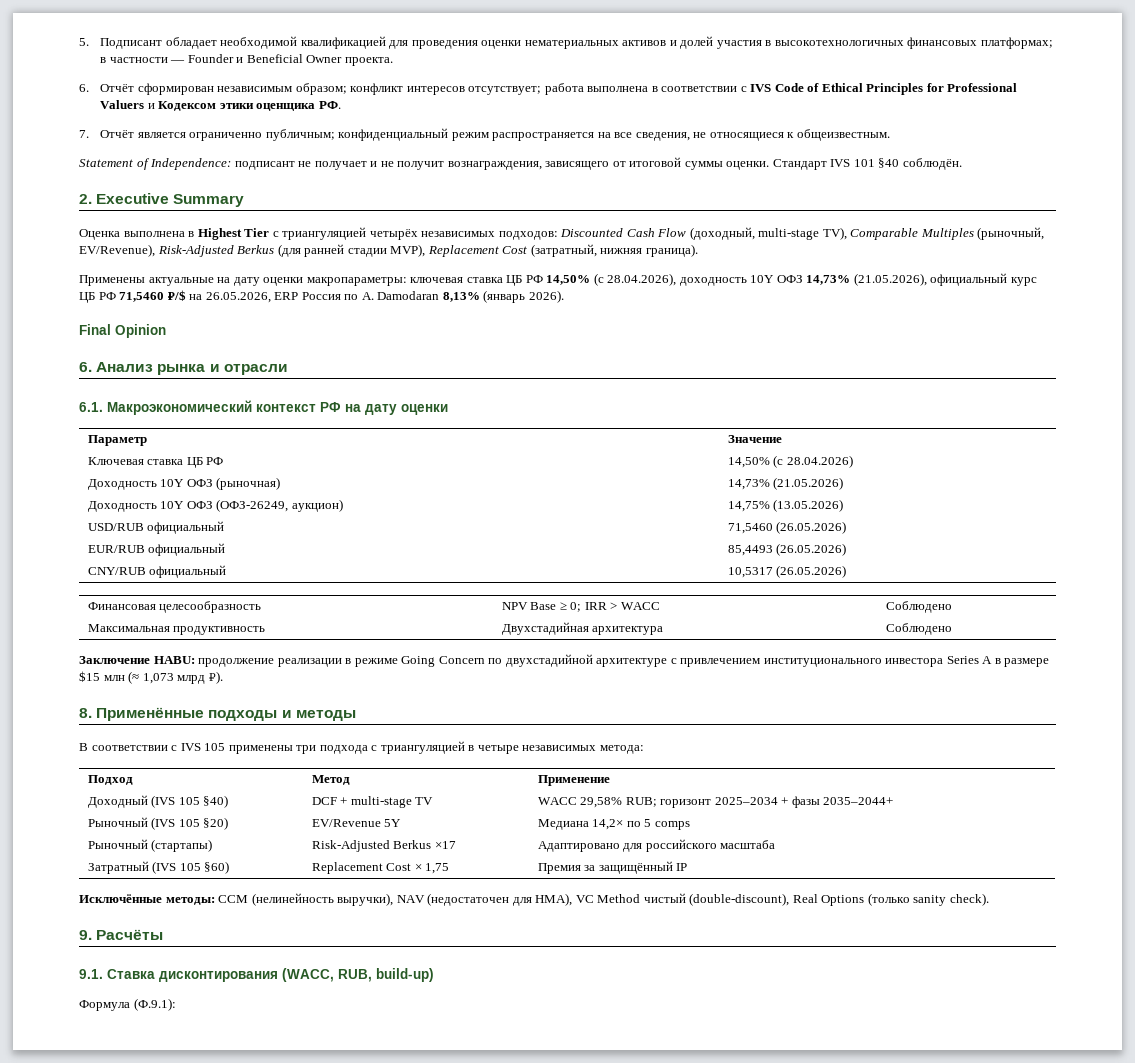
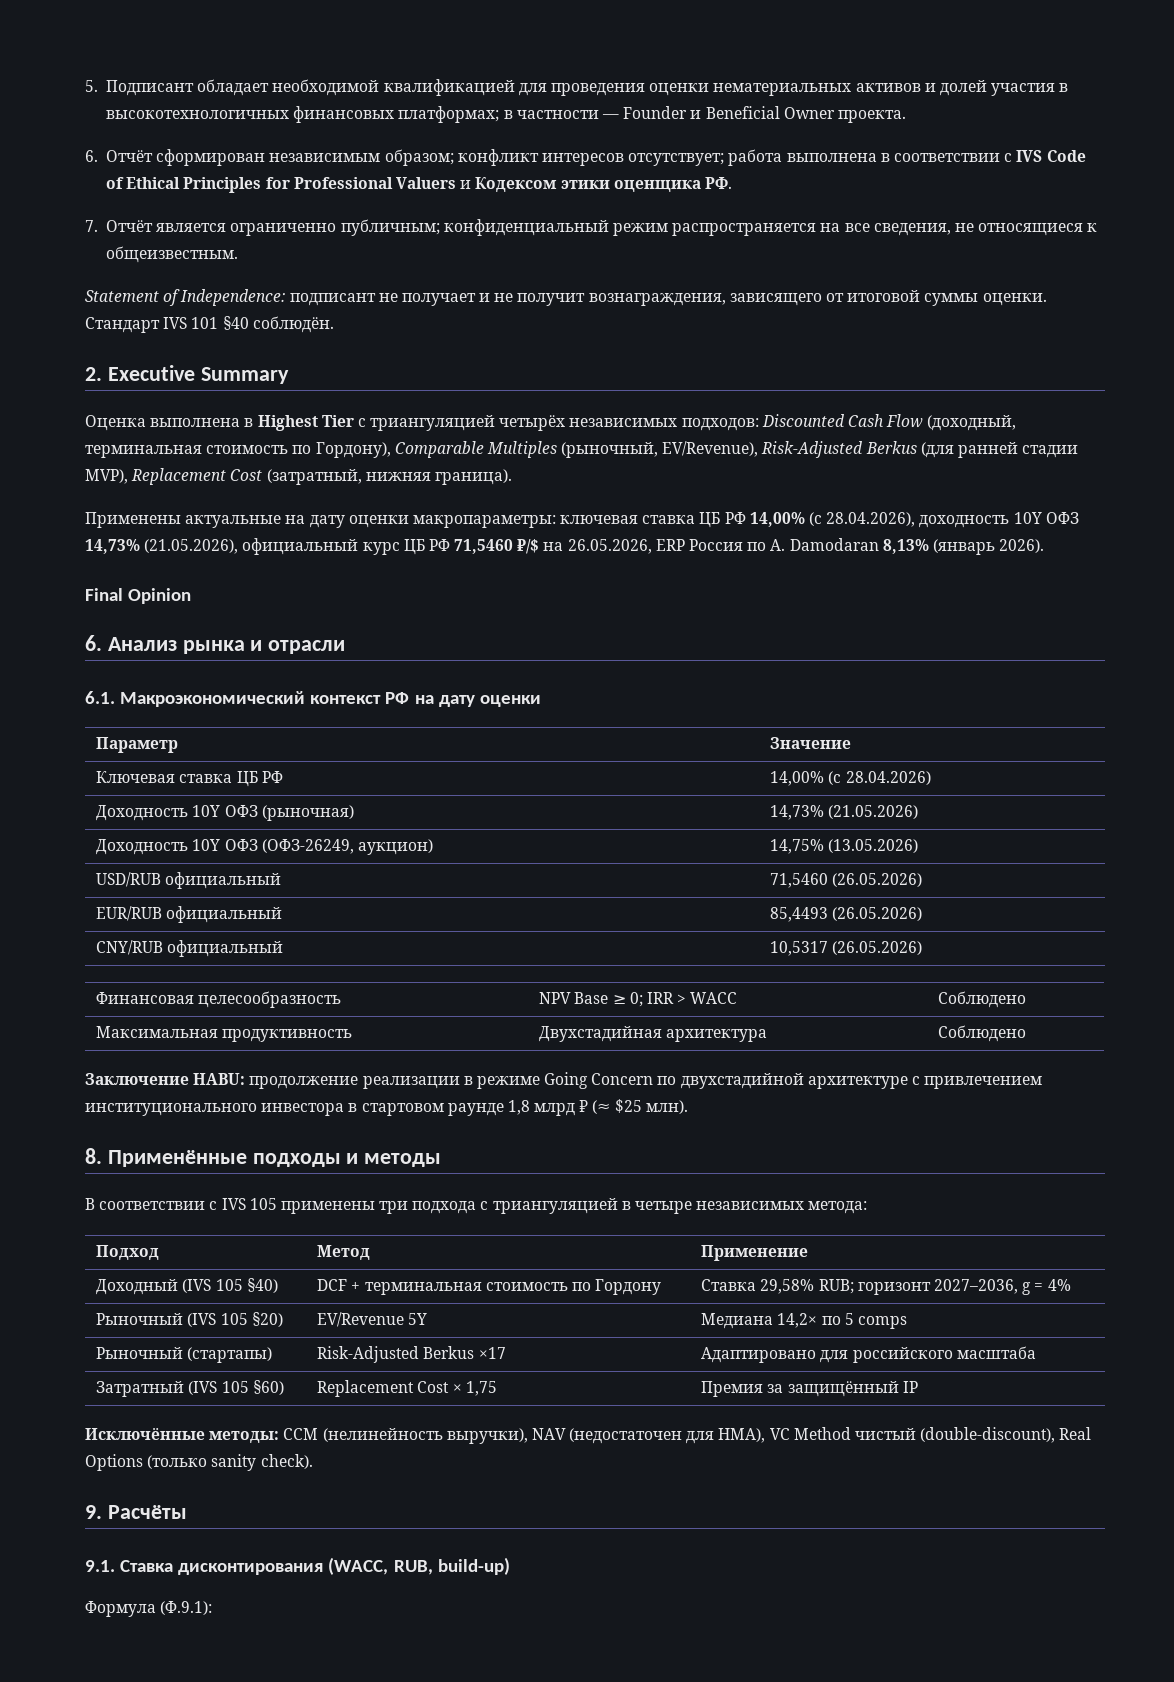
- Оценка выполнена в Highest Tier с триангуляцией четырёх независимых подходов: Discounted Cash Flow (доходный, multi-stage TV), Comparable Multiples (рыночный, EV/Revenue), Risk-Adjusted Berkus (для ранней стадии MVP), Replacement Cost (затратный, нижняя граница).
+ Оценка выполнена в Highest Tier с триангуляцией четырёх независимых подходов: Discounted Cash Flow (доходный, терминальная стоимость по Гордону), Comparable Multiples (рыночный, EV/Revenue), Risk-Adjusted Berkus (для ранней стадии MVP), Replacement Cost (затратный, нижняя граница).
- Применены актуальные на дату оценки макропараметры: ключевая ставка ЦБ РФ 14,50% (с 28.04.2026), доходность 10Y ОФЗ 14,73% (21.05.2026), официальный курс ЦБ РФ 71,5460 ₽/$ на 26.05.2026, ERP Россия по А. Damodaran 8,13% (январь 2026).
+ Применены актуальные на дату оценки макропараметры: ключевая ставка ЦБ РФ 14,00% (с 28.04.2026), доходность 10Y ОФЗ 14,73% (21.05.2026), официальный курс ЦБ РФ 71,5460 ₽/$ на 26.05.2026, ERP Россия по А. Damodaran 8,13% (январь 2026).
- Ключевая ставка ЦБ РФ | 14,50% (с 28.04.2026)
+ Ключевая ставка ЦБ РФ | 14,00% (с 28.04.2026)
- Заключение HABU: продолжение реализации в режиме Going Concern по двухстадийной архитектуре с привлечением институционального инвестора Series A в размере $15 млн (≈ 1,073 млрд ₽).
+ Заключение HABU: продолжение реализации в режиме Going Concern по двухстадийной архитектуре с привлечением институционального инвестора в стартовом раунде 1,8 млрд ₽ (≈ $25 млн).
- Доходный (IVS 105 §40) | DCF + multi-stage TV | WACC 29,58% RUB; горизонт 2025–2034 + фазы 2035–2044+
+ Доходный (IVS 105 §40) | DCF + терминальная стоимость по Гордону | Ставка 29,58% RUB; горизонт 2027–2036, g = 4%

